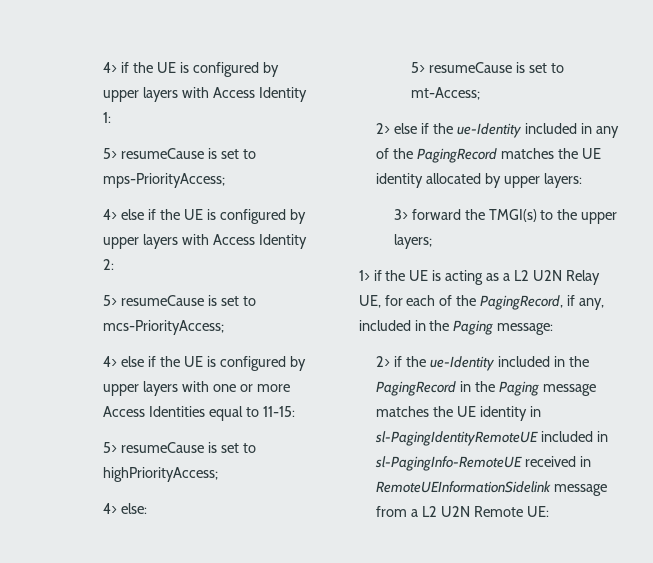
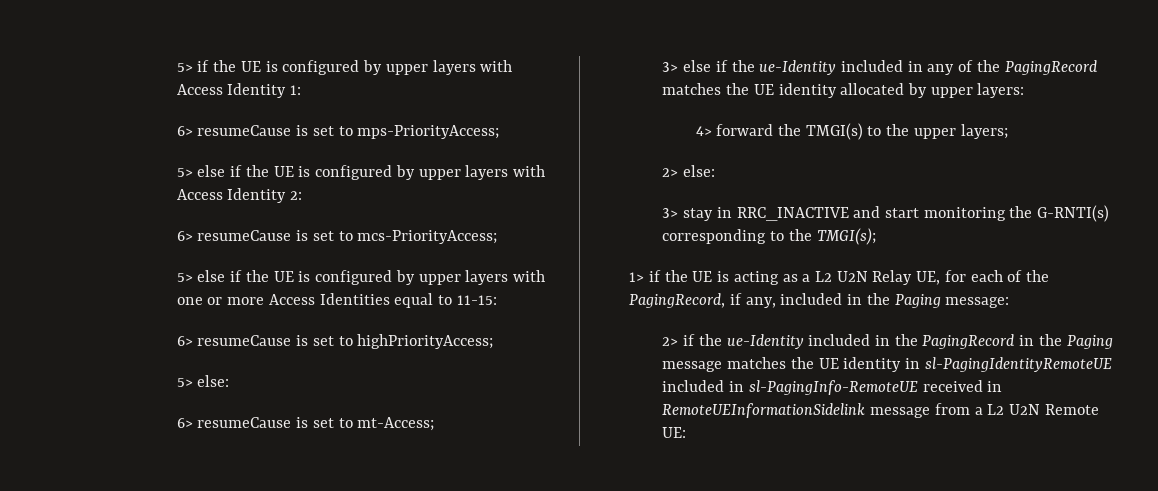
- 4> if the UE is configured by upper layers with Access Identity 1:
+ 5> if the UE is configured by upper layers with Access Identity 1:
- 5> resumeCause is set to mps-PriorityAccess;
+ 6> resumeCause is set to mps-PriorityAccess;
- 4> else if the UE is configured by upper layers with Access Identity 2:
+ 5> else if the UE is configured by upper layers with Access Identity 2:
- 5> resumeCause is set to mcs-PriorityAccess;
+ 6> resumeCause is set to mcs-PriorityAccess;
- 4> else if the UE is configured by upper layers with one or more Access Identities equal to 11-15:
+ 5> else if the UE is configured by upper layers with one or more Access Identities equal to 11-15:
- 5> resumeCause is set to highPriorityAccess;
+ 6> resumeCause is set to highPriorityAccess;
- 4> else:
- 5> resumeCause is set to mt-Access;
+ 5> else:
+ 6> resumeCause is set to mt-Access;
- 2> else if the ue-Identity included in any of the PagingRecord matches the UE identity allocated by upper layers:
+ 3> else if the ue-Identity included in any of the PagingRecord matches the UE identity allocated by upper layers:
- 3> forward the TMGI(s) to the upper layers;
+ 4> forward the TMGI(s) to the upper layers;
+ 2> else:
+ 3> stay in RRC_INACTIVE and start monitoring the G-RNTI(s) corresponding to the TMGI(s);

